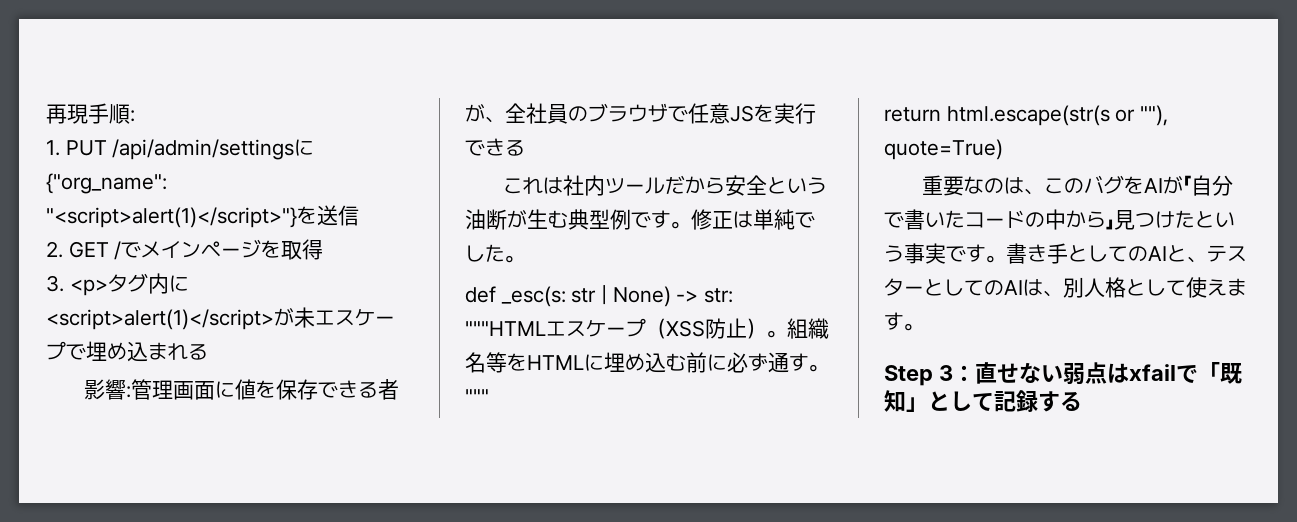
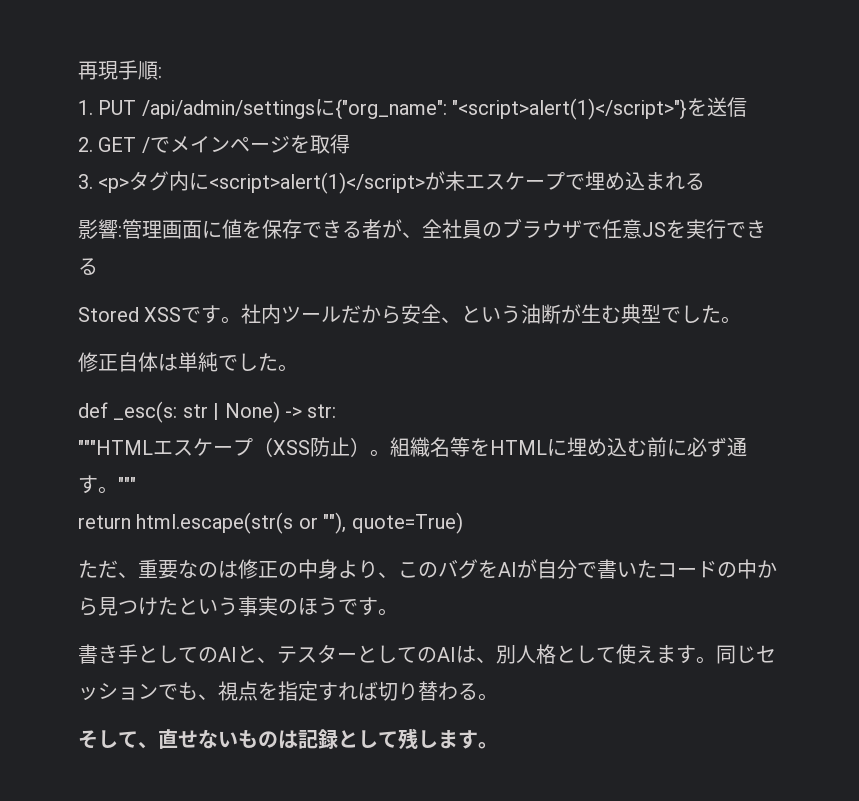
- これは社内ツールだから安全という油断が生む典型例です。修正は単純でした。
+ Stored XSSです。社内ツールだから安全、という油断が生む典型でした。
+ 修正自体は単純でした。
- 重要なのは、このバグをAIが「自分で書いたコードの中から」見つけたという事実です。書き手としてのAIと、テスターとしてのAIは、別人格として使えます。
- Step 3：直せない弱点はxfailで「既知」として記録する
+ ただ、重要なのは修正の中身より、このバグをAIが自分で書いたコードの中から見つけたという事実のほうです。
+ 書き手としてのAIと、テスターとしてのAIは、別人格として使えます。同じセッションでも、視点を指定すれば切り替わる。
+ そして、直せないものは記録として残します。

